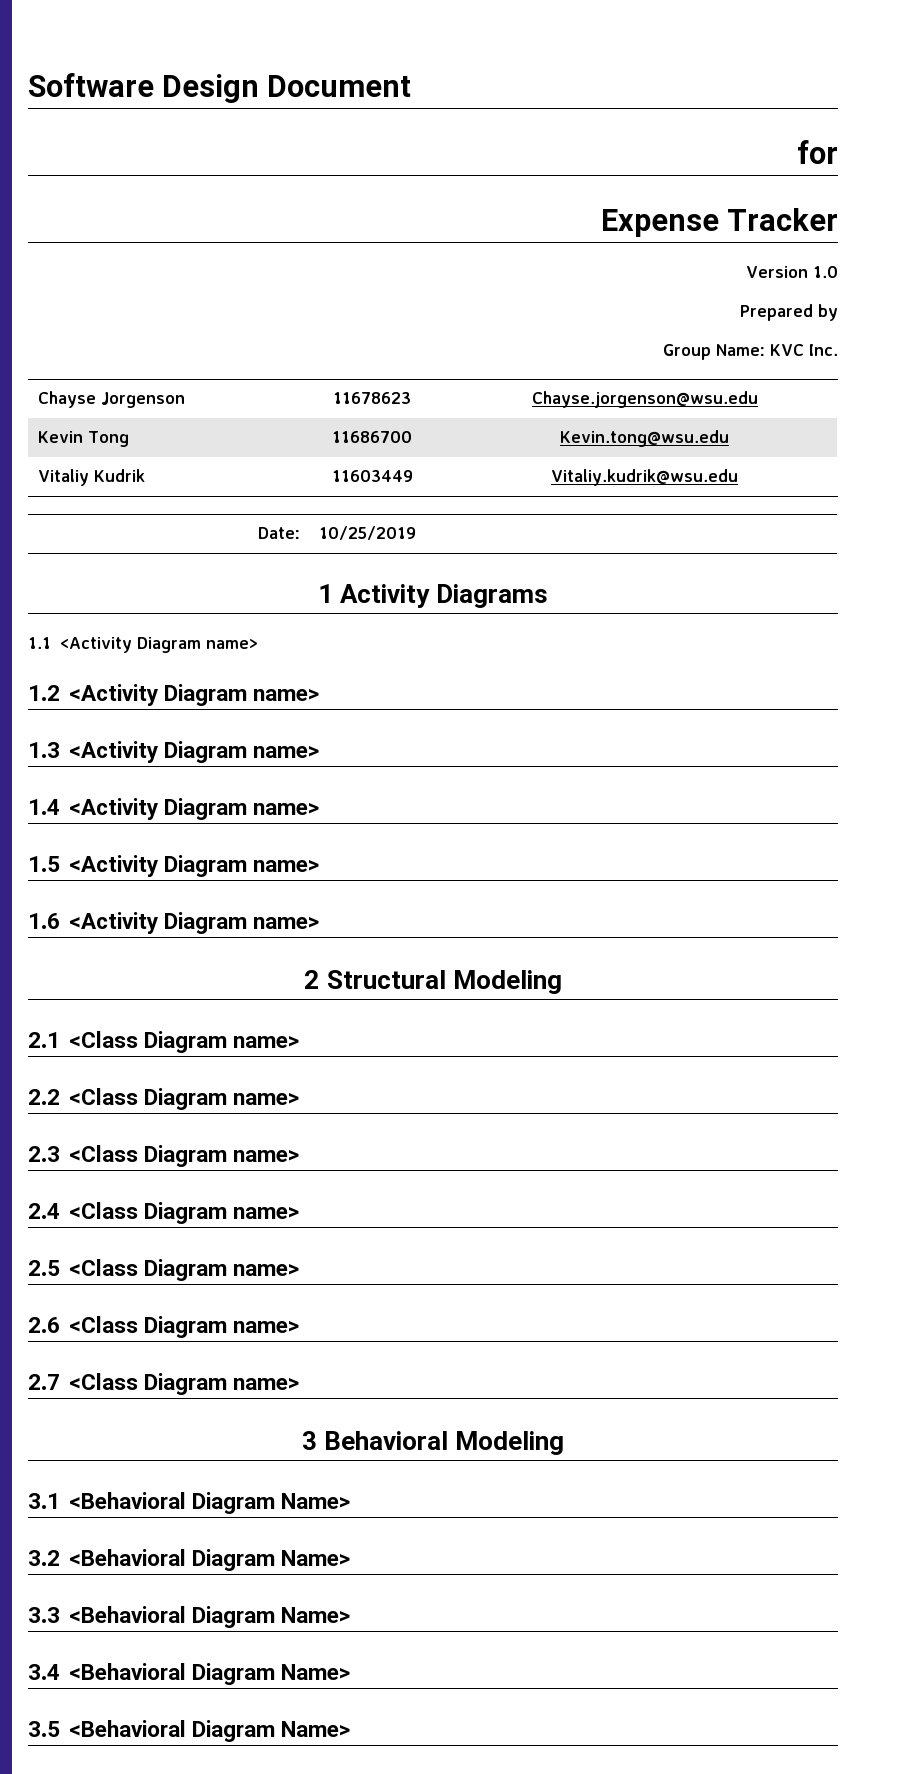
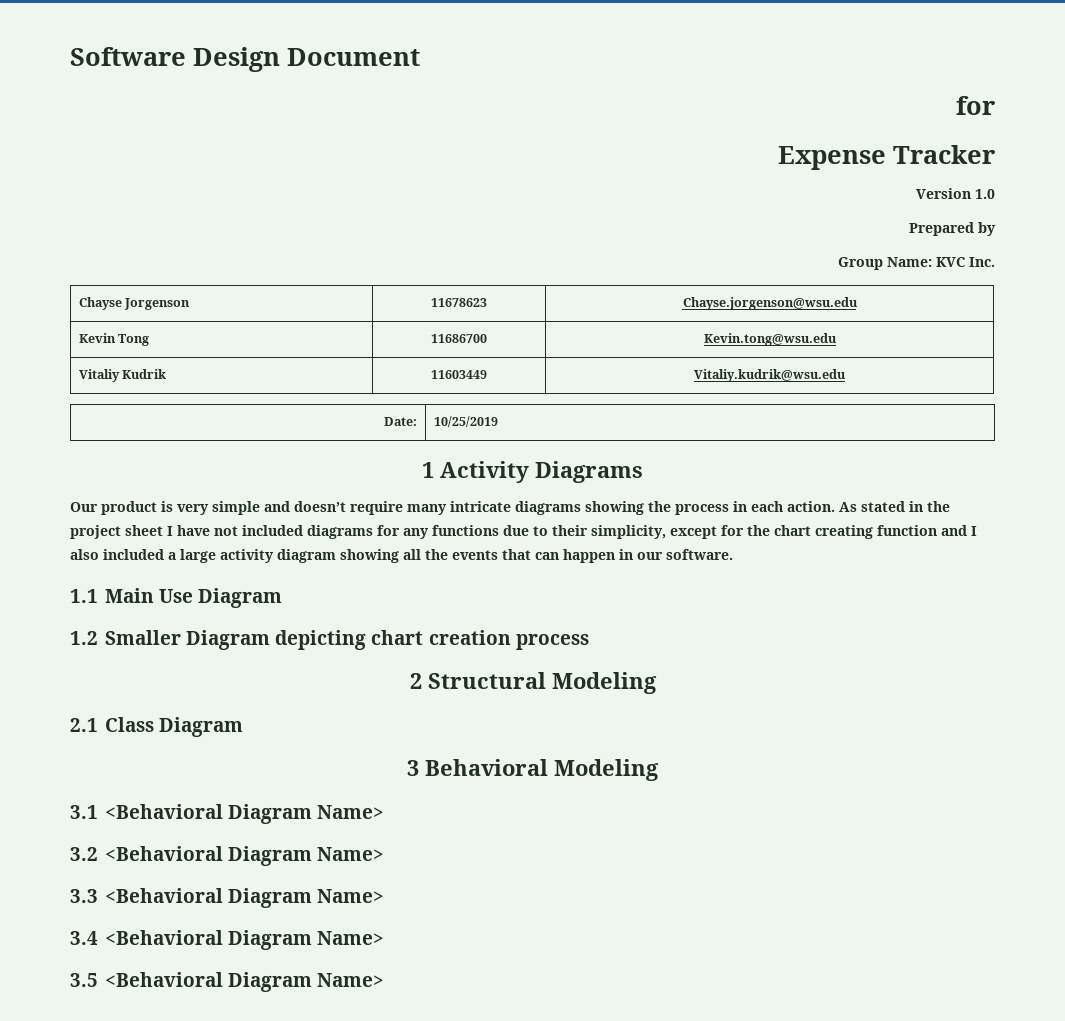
- 1.1 <Activity Diagram name>
- 1.2 <Activity Diagram name>
- 1.3 <Activity Diagram name>
- 1.4 <Activity Diagram name>
- 1.5 <Activity Diagram name>
- 1.6 <Activity Diagram name>
+ Our product is very simple and doesn’t require many intricate diagrams showing the process in each action. As stated in the project sheet I have not included diagrams for any functions due to their simplicity, except for the chart creating function and I also included a large activity diagram showing all the events that can happen in our software.
+ 1.1 Main Use Diagram
+ 1.2 Smaller Diagram depicting chart creation process
- 2.1 <Class Diagram name>
- 2.2 <Class Diagram name>
- 2.3 <Class Diagram name>
- 2.4 <Class Diagram name>
- 2.5 <Class Diagram name>
- 2.6 <Class Diagram name>
- 2.7 <Class Diagram name>
+ 2.1 Class Diagram

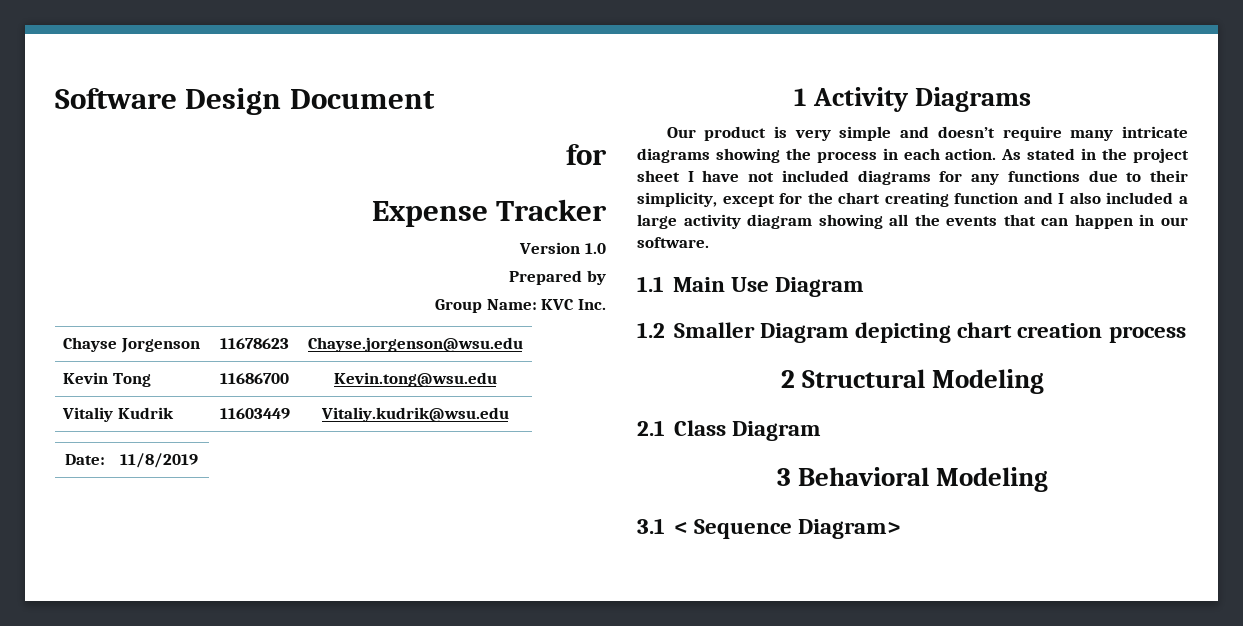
- Date: | 10/25/2019
+ Date: | 11/8/2019
- 3.1 <Behavioral Diagram Name>
- 3.2 <Behavioral Diagram Name>
- 3.3 <Behavioral Diagram Name>
- 3.4 <Behavioral Diagram Name>
- 3.5 <Behavioral Diagram Name>
+ 3.1 < Sequence Diagram>

